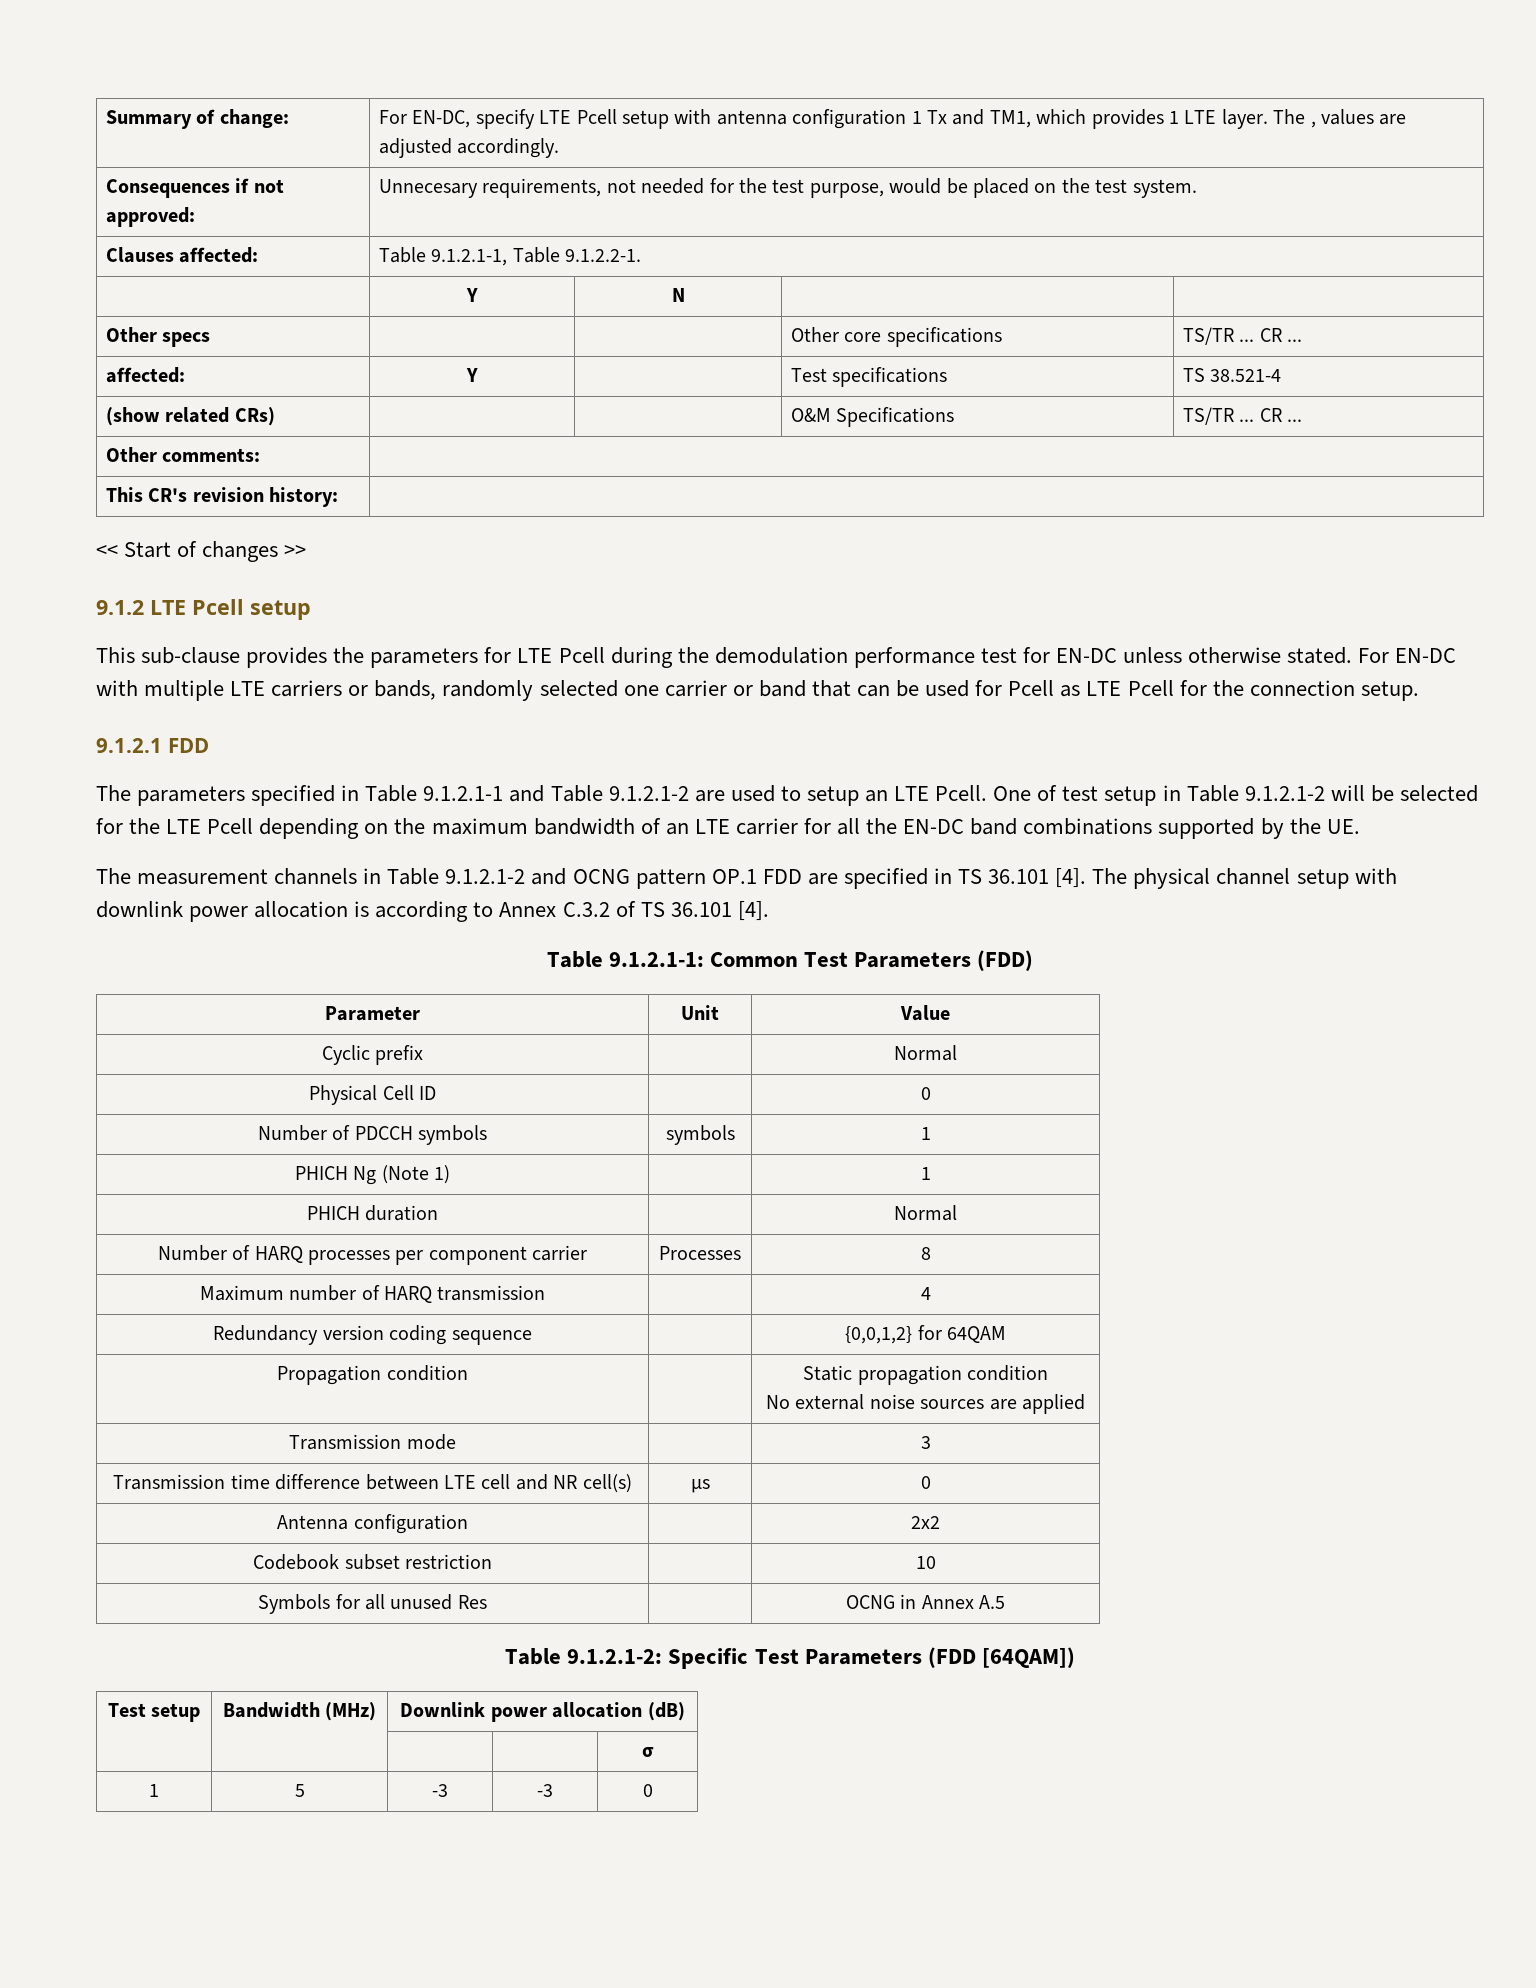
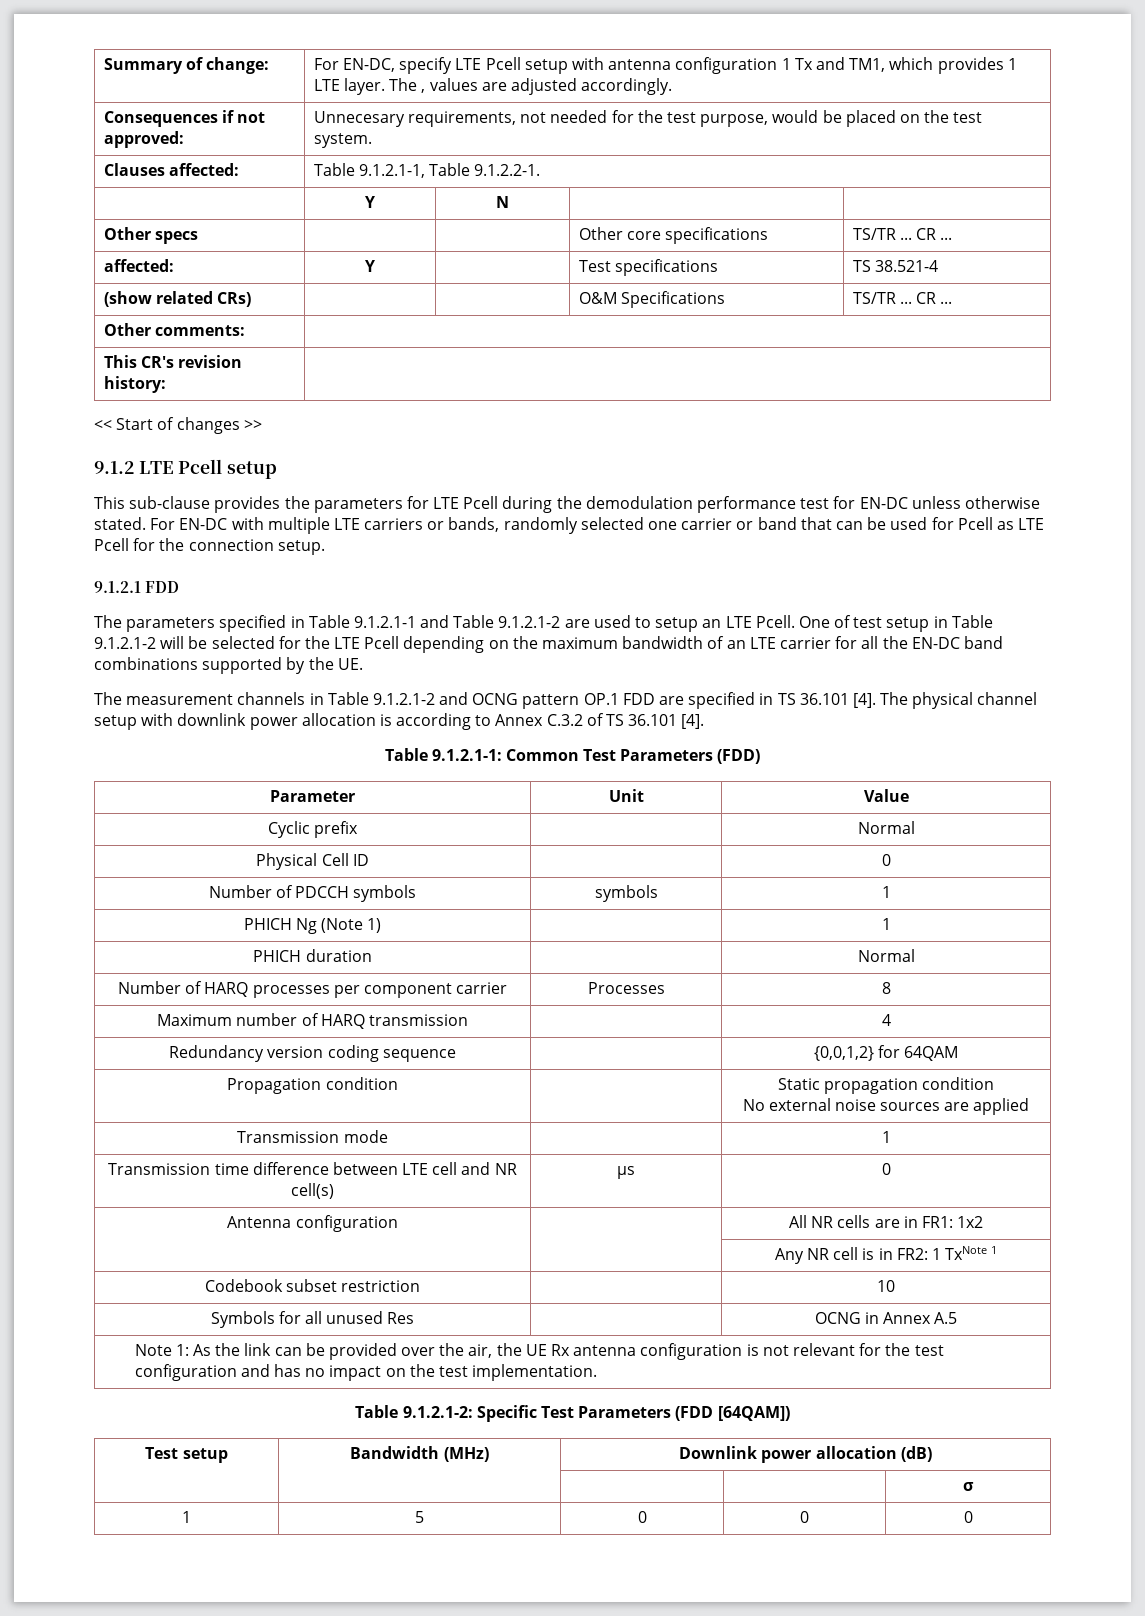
- Transmission mode | | 3
+ Transmission mode | | 1
- Antenna configuration | | 2x2
+ Antenna configuration | | All NR cells are in FR1: 1x2
+ | | Any NR cell is in FR2: 1 TxNote 1
+ Note 1: As the link can be provided over the air, the UE Rx antenna configuration is not relevant for the test configuration and has no impact on the test implementation.
- 1 | 5 | -3 | -3 | 0
+ 1 | 5 | 0 | 0 | 0

